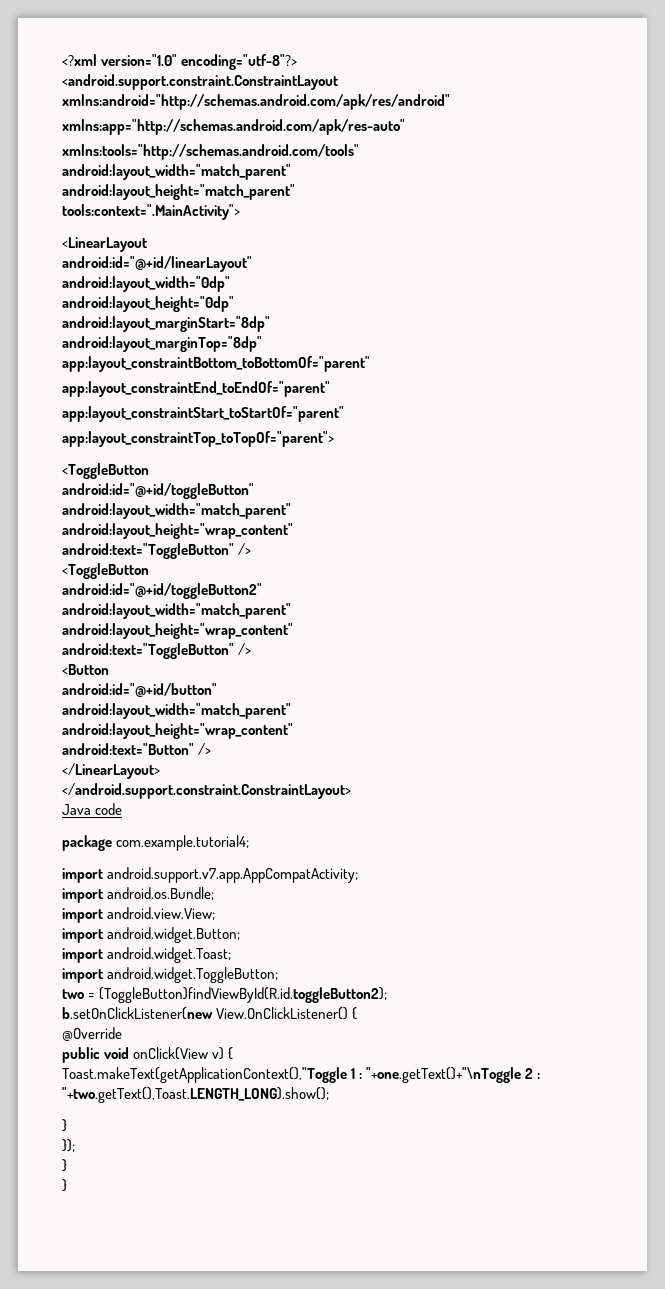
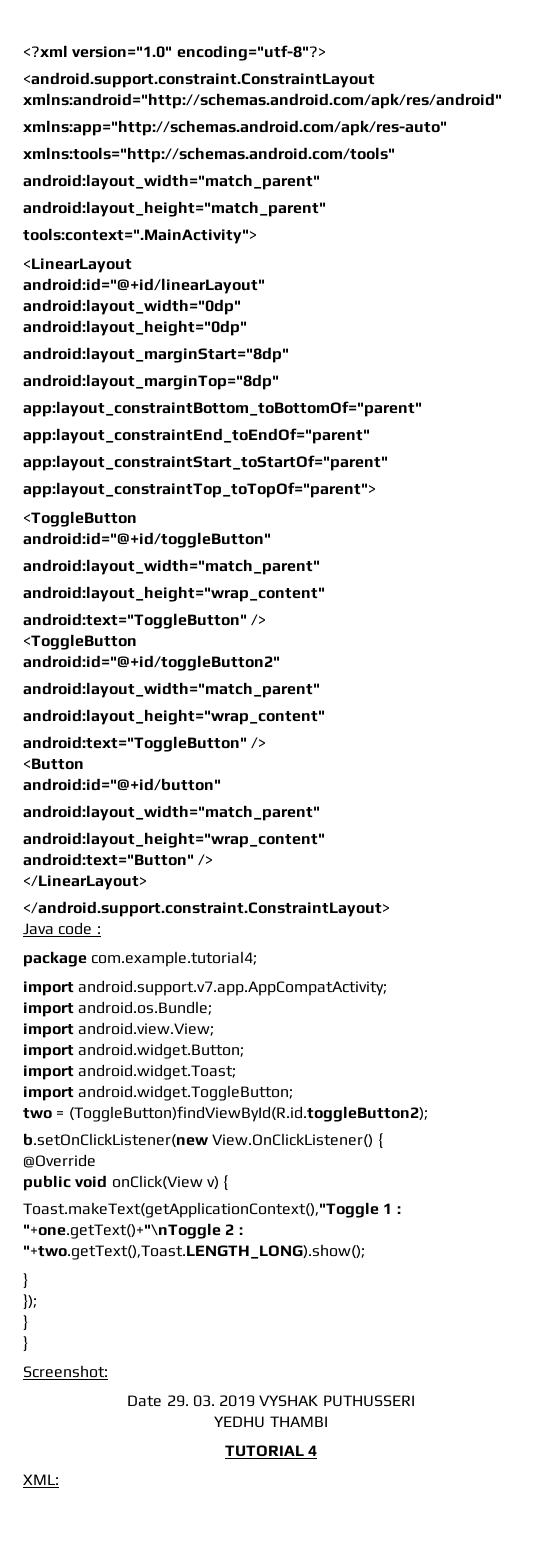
- Java code
+ Java code :
+ Screenshot:
+ Date 29. 03. 2019 VYSHAK PUTHUSSERI
+ YEDHU THAMBI
+ TUTORIAL 4
+ XML:

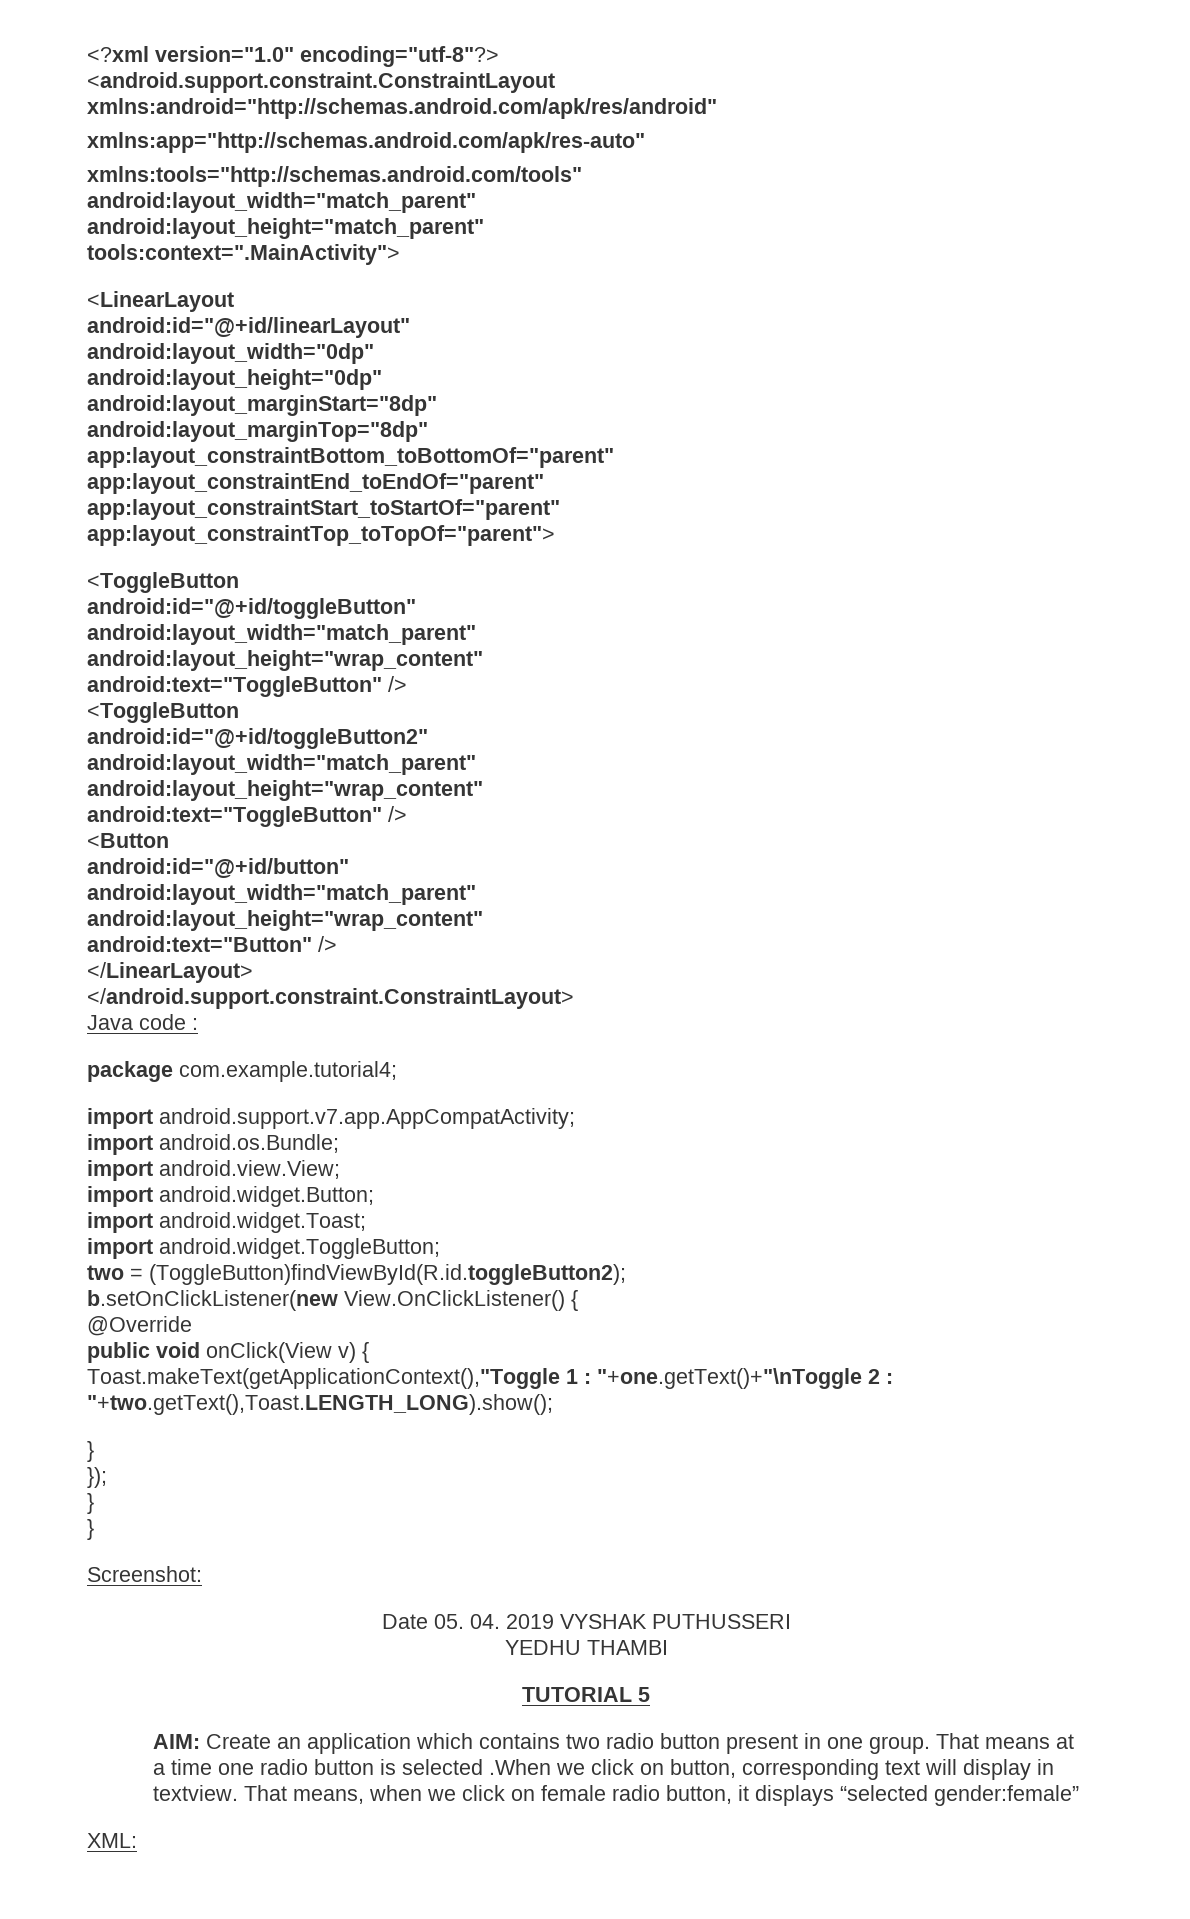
- Date 29. 03. 2019 VYSHAK PUTHUSSERI
+ Date 05. 04. 2019 VYSHAK PUTHUSSERI
- TUTORIAL 4
+ TUTORIAL 5
+ AIM: Create an application which contains two radio button present in one group. That means at a time one radio button is selected .When we click on button, corresponding text will display in textview. That means, when we click on female radio button, it displays “selected gender:female”

